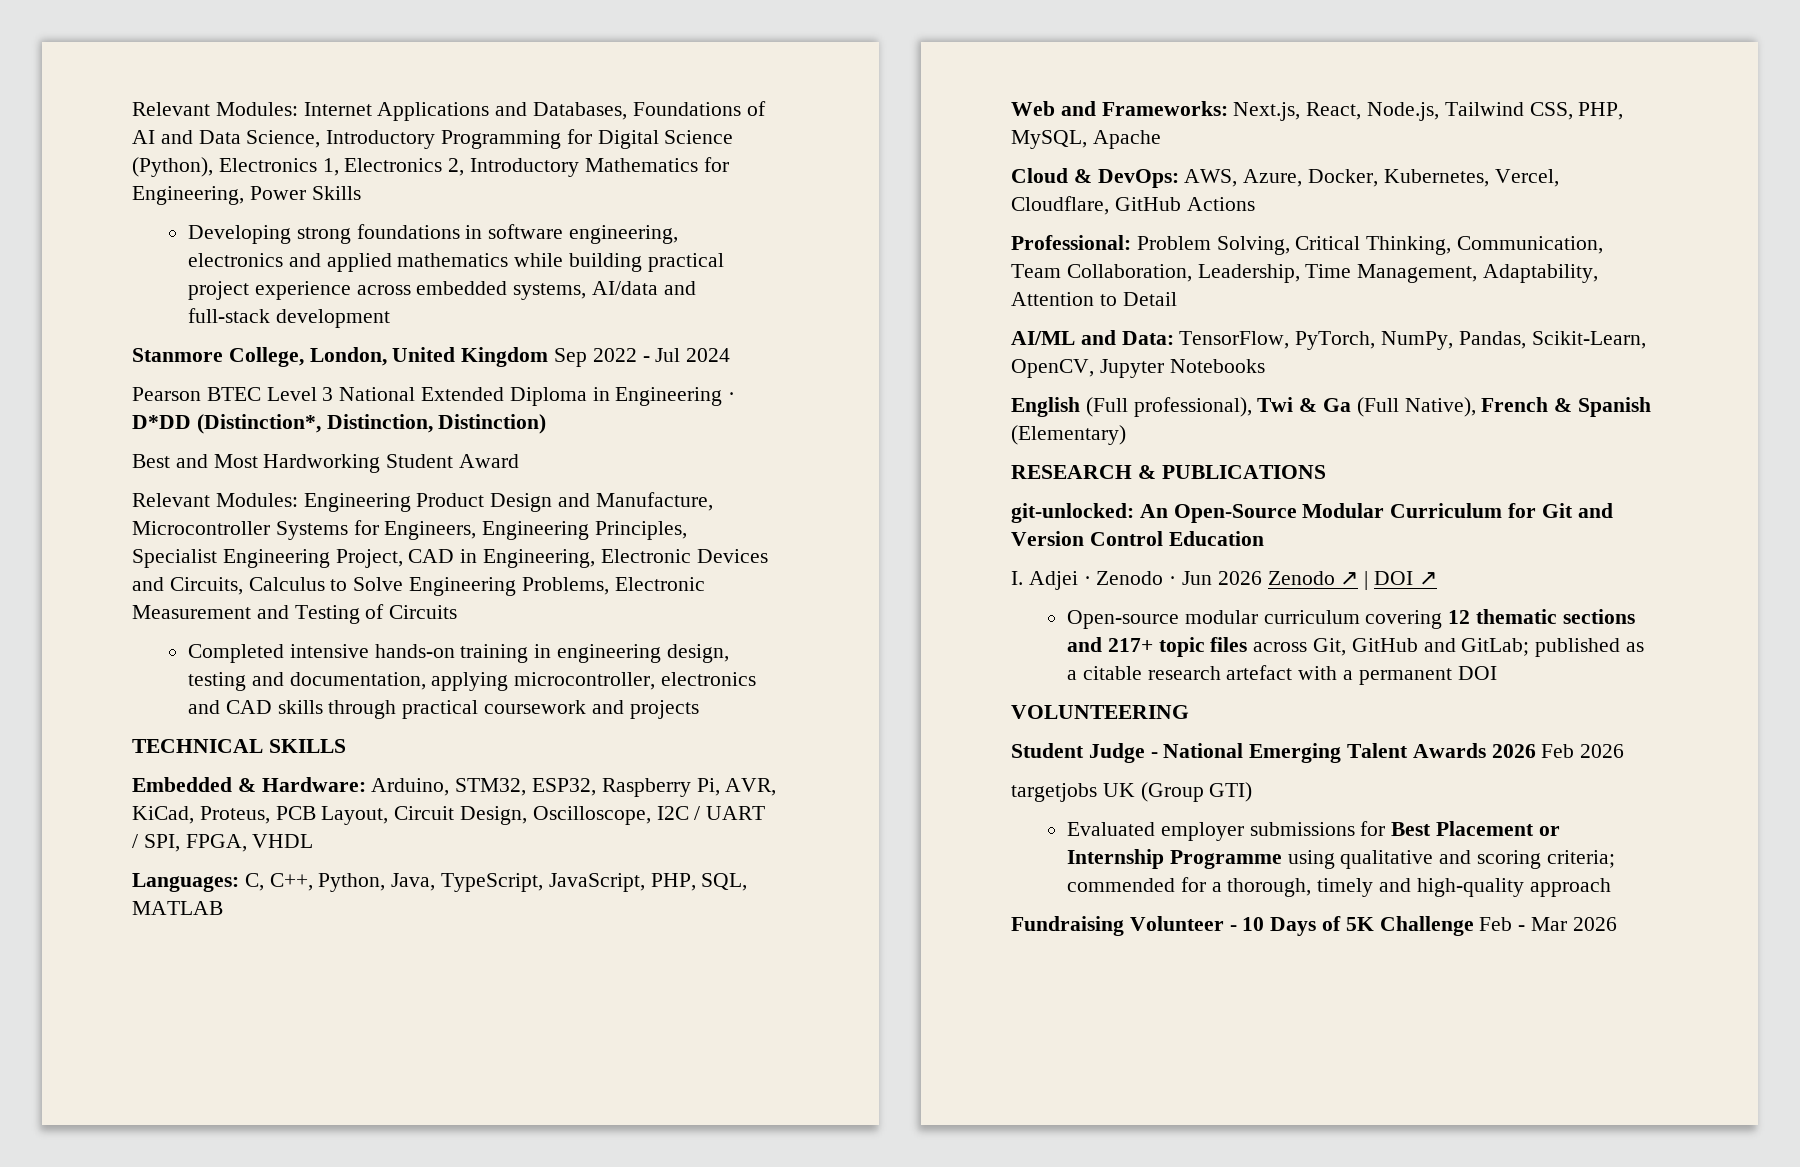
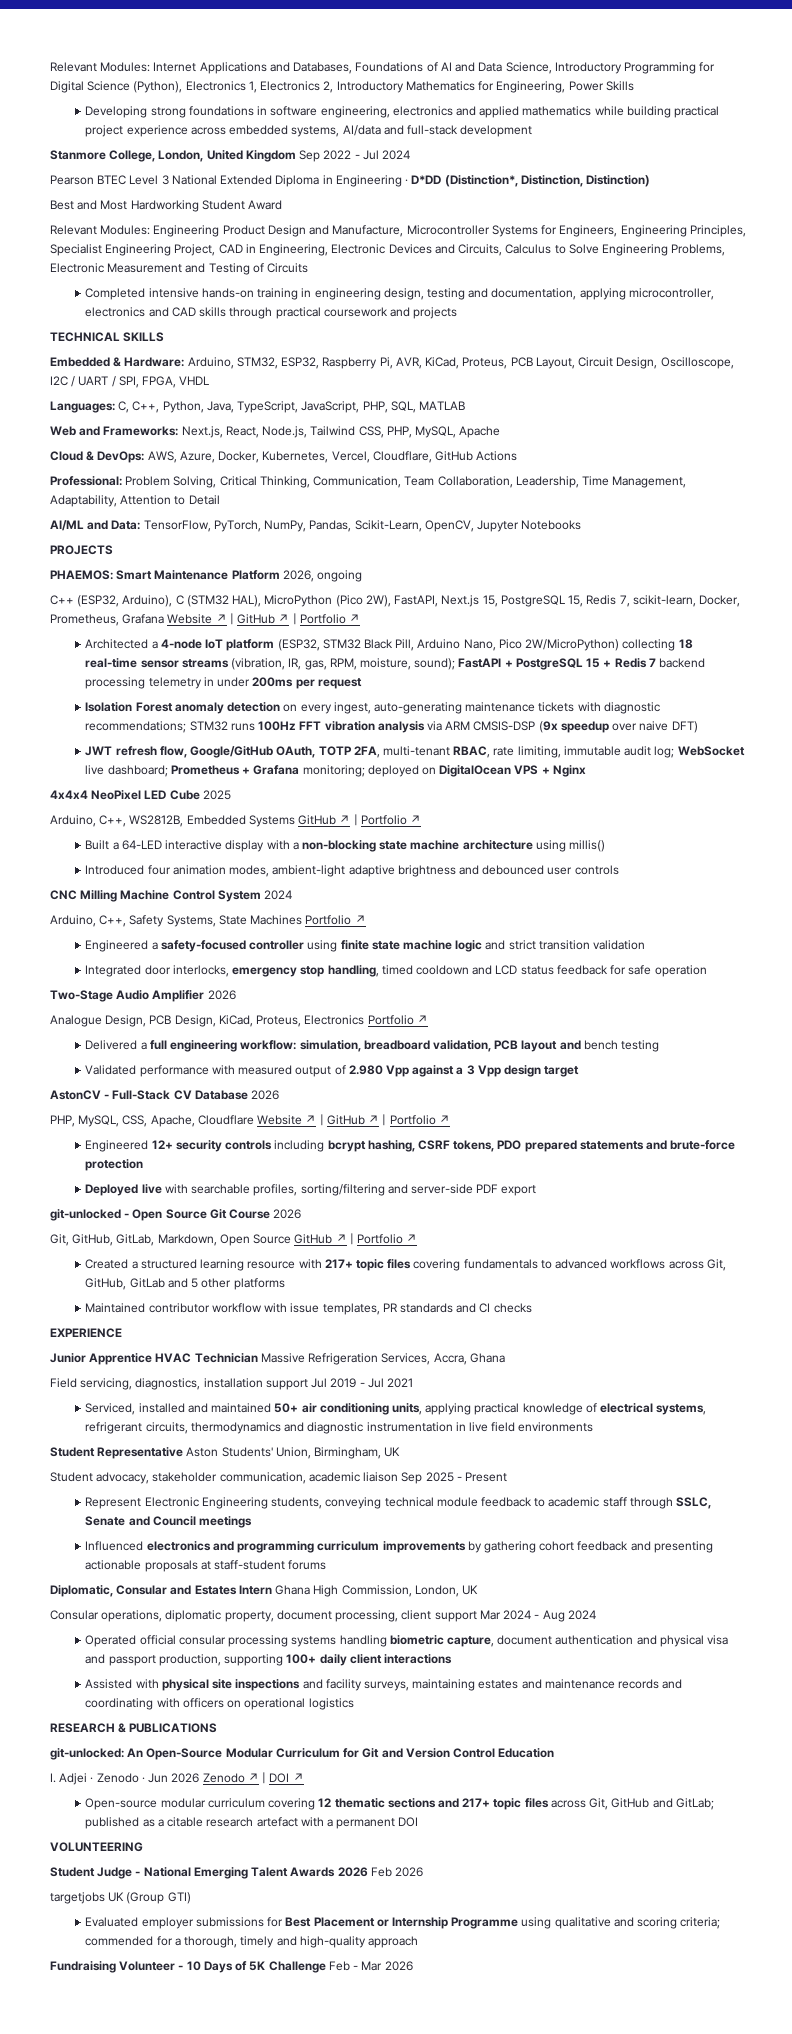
- English (Full professional), Twi & Ga (Full Native), French & Spanish (Elementary)
+ PROJECTS
+ PHAEMOS: Smart Maintenance Platform 2026, ongoing
+ C++ (ESP32, Arduino), C (STM32 HAL), MicroPython (Pico 2W), FastAPI, Next.js 15, PostgreSQL 15, Redis 7, scikit-learn, Docker, Prometheus, Grafana Website ↗ | GitHub ↗ | Portfolio ↗
+ Architected a 4-node IoT platform (ESP32, STM32 Black Pill, Arduino Nano, Pico 2W/MicroPython) collecting 18 real-time sensor streams (vibration, IR, gas, RPM, moisture, sound); FastAPI + PostgreSQL 15 + Redis 7 backend processing telemetry in under 200ms per request
+ Isolation Forest anomaly detection on every ingest, auto-generating maintenance tickets with diagnostic recommendations; STM32 runs 100Hz FFT vibration analysis via ARM CMSIS-DSP (9x speedup over naive DFT)
+ JWT refresh flow, Google/GitHub OAuth, TOTP 2FA, multi-tenant RBAC, rate limiting, immutable audit log; WebSocket live dashboard; Prometheus + Grafana monitoring; deployed on DigitalOcean VPS + Nginx
+ 4x4x4 NeoPixel LED Cube 2025
+ Arduino, C++, WS2812B, Embedded Systems GitHub ↗ | Portfolio ↗
+ Built a 64-LED interactive display with a non-blocking state machine architecture using millis()
+ Introduced four animation modes, ambient-light adaptive brightness and debounced user controls
+ CNC Milling Machine Control System 2024
+ Arduino, C++, Safety Systems, State Machines Portfolio ↗
+ Engineered a safety-focused controller using finite state machine logic and strict transition validation
+ Integrated door interlocks, emergency stop handling, timed cooldown and LCD status feedback for safe operation
+ Two-Stage Audio Amplifier 2026
+ Analogue Design, PCB Design, KiCad, Proteus, Electronics Portfolio ↗
+ Delivered a full engineering workflow: simulation, breadboard validation, PCB layout and bench testing
+ Validated performance with measured output of 2.980 Vpp against a 3 Vpp design target
+ AstonCV - Full-Stack CV Database 2026
+ PHP, MySQL, CSS, Apache, Cloudflare Website ↗ | GitHub ↗ | Portfolio ↗
+ Engineered 12+ security controls including bcrypt hashing, CSRF tokens, PDO prepared statements and brute-force protection
+ Deployed live with searchable profiles, sorting/filtering and server-side PDF export
+ git-unlocked - Open Source Git Course 2026
+ Git, GitHub, GitLab, Markdown, Open Source GitHub ↗ | Portfolio ↗
+ Created a structured learning resource with 217+ topic files covering fundamentals to advanced workflows across Git, GitHub, GitLab and 5 other platforms
+ Maintained contributor workflow with issue templates, PR standards and CI checks
+ EXPERIENCE
+ Junior Apprentice HVAC Technician Massive Refrigeration Services, Accra, Ghana
+ Field servicing, diagnostics, installation support Jul 2019 - Jul 2021
+ Serviced, installed and maintained 50+ air conditioning units, applying practical knowledge of electrical systems, refrigerant circuits, thermodynamics and diagnostic instrumentation in live field environments
+ Student Representative Aston Students' Union, Birmingham, UK
+ Student advocacy, stakeholder communication, academic liaison Sep 2025 - Present
+ Represent Electronic Engineering students, conveying technical module feedback to academic staff through SSLC, Senate and Council meetings
+ Influenced electronics and programming curriculum improvements by gathering cohort feedback and presenting actionable proposals at staff-student forums
+ Diplomatic, Consular and Estates Intern Ghana High Commission, London, UK
+ Consular operations, diplomatic property, document processing, client support Mar 2024 - Aug 2024
+ Operated official consular processing systems handling biometric capture, document authentication and physical visa and passport production, supporting 100+ daily client interactions
+ Assisted with physical site inspections and facility surveys, maintaining estates and maintenance records and coordinating with officers on operational logistics

